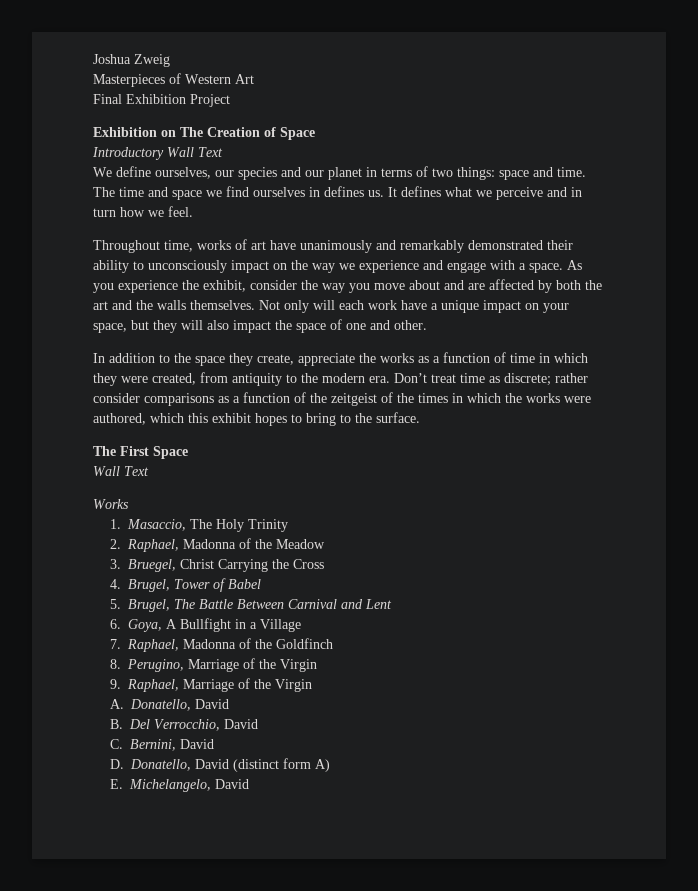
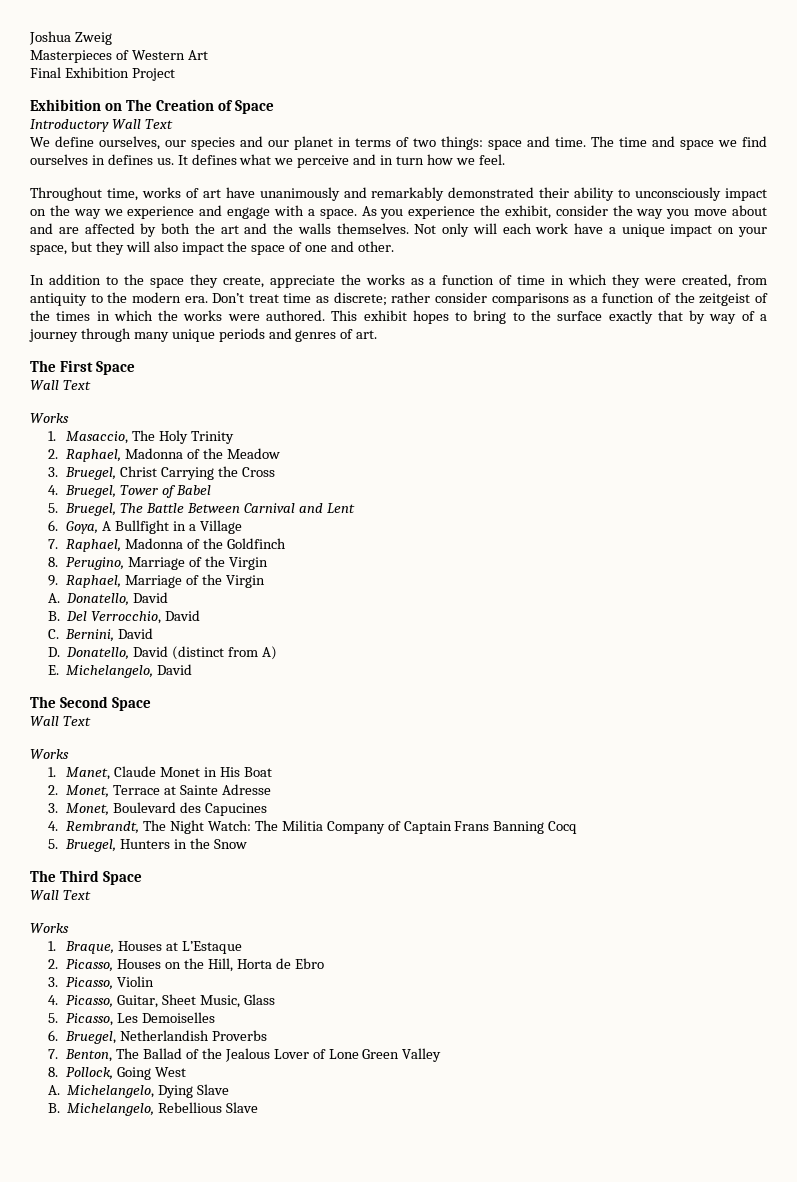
- Don’t treat time as discrete; rather consider comparisons as a function of the zeitgeist of the times in which the works were authored, which this exhibit hopes to bring to the surface.
+ Don’t treat time as discrete; rather consider comparisons as a function of the zeitgeist of the times in which the works were authored. This exhibit hopes to bring to the surface exactly that by way of a journey through many unique periods and genres of art.
- 4. Brugel, Tower of Babel
+ 4. Bruegel, Tower of Babel
- 5. Brugel, The Battle Between Carnival and Lent
+ 5. Bruegel, The Battle Between Carnival and Lent
- D. Donatello, David (distinct form A)
+ D. Donatello, David (distinct from A)
+ The Second Space
+ Wall Text
+ Works
+ 1. Manet, Claude Monet in His Boat
+ 2. Monet, Terrace at Sainte Adresse
+ 3. Monet, Boulevard des Capucines
+ 4. Rembrandt, The Night Watch: The Militia Company of Captain Frans Banning Cocq
+ 5. Bruegel, Hunters in the Snow
+ The Third Space
+ Wall Text
+ Works
+ 1. Braque, Houses at L’Estaque
+ 2. Picasso, Houses on the Hill, Horta de Ebro
+ 3. Picasso, Violin
+ 4. Picasso, Guitar, Sheet Music, Glass
+ 5. Picasso, Les Demoiselles
+ 6. Bruegel, Netherlandish Proverbs
+ 7. Benton, The Ballad of the Jealous Lover of Lone Green Valley
+ 8. Pollock, Going West
+ A. Michelangelo, Dying Slave
+ B. Michelangelo, Rebellious Slave

